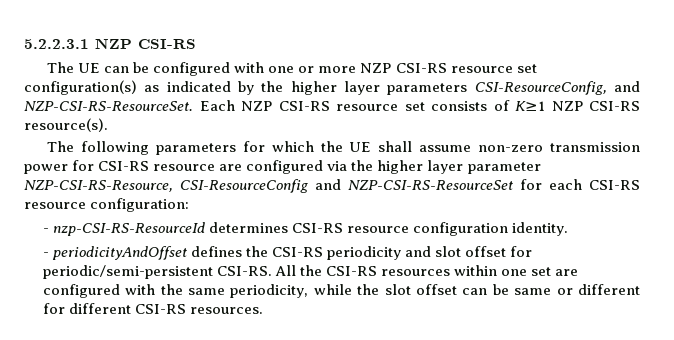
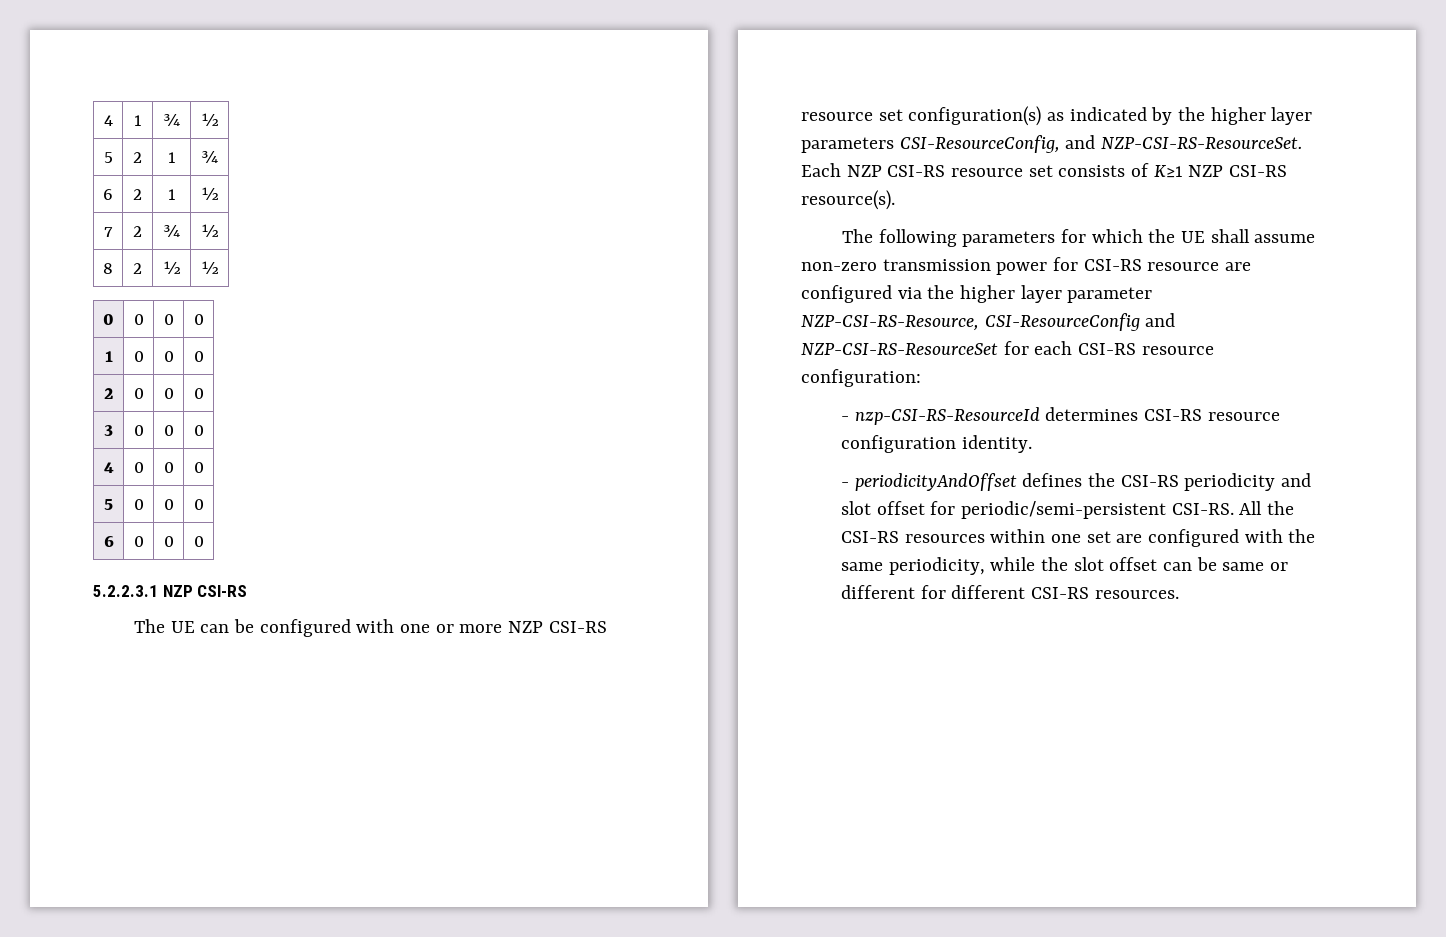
+ 4 | 1 | ¾ | ½
+ 5 | 2 | 1 | ¾
+ 6 | 2 | 1 | ½
+ 7 | 2 | ¾ | ½
+ 8 | 2 | ½ | ½
+ 0 | 0 | 0 | 0
+ 1 | 0 | 0 | 0
+ 2 | 0 | 0 | 0
+ 3 | 0 | 0 | 0
+ 4 | 0 | 0 | 0
+ 5 | 0 | 0 | 0
+ 6 | 0 | 0 | 0

